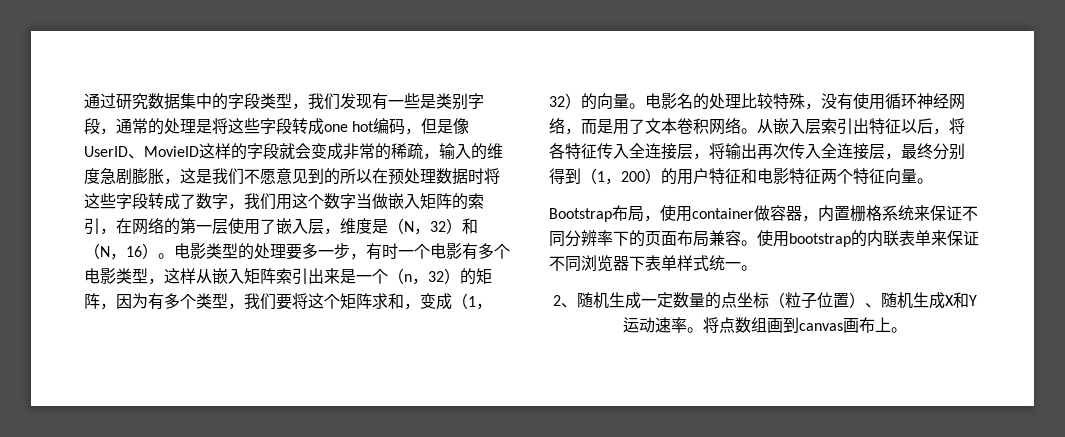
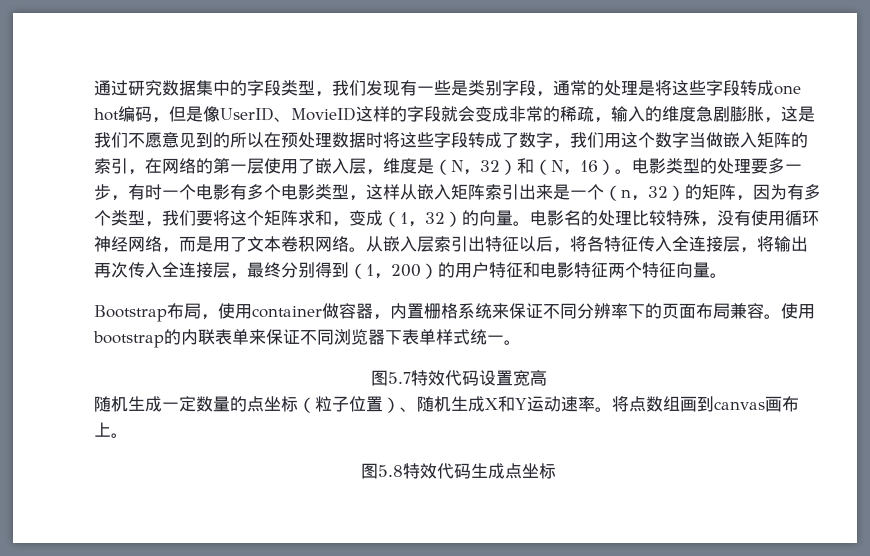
- 2、随机生成一定数量的点坐标（粒子位置）、随机生成X和Y运动速率。
+ 图5.7特效代码设置宽高
+ 随机生成一定数量的点坐标（粒子位置）、随机生成X和Y运动速率。
+ 图5.8特效代码生成点坐标

